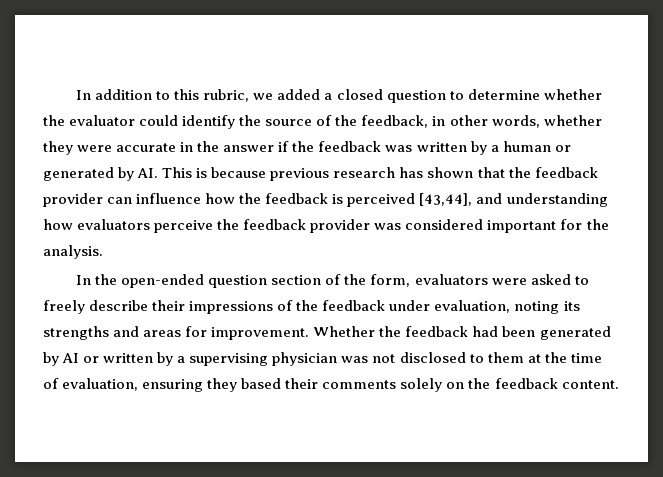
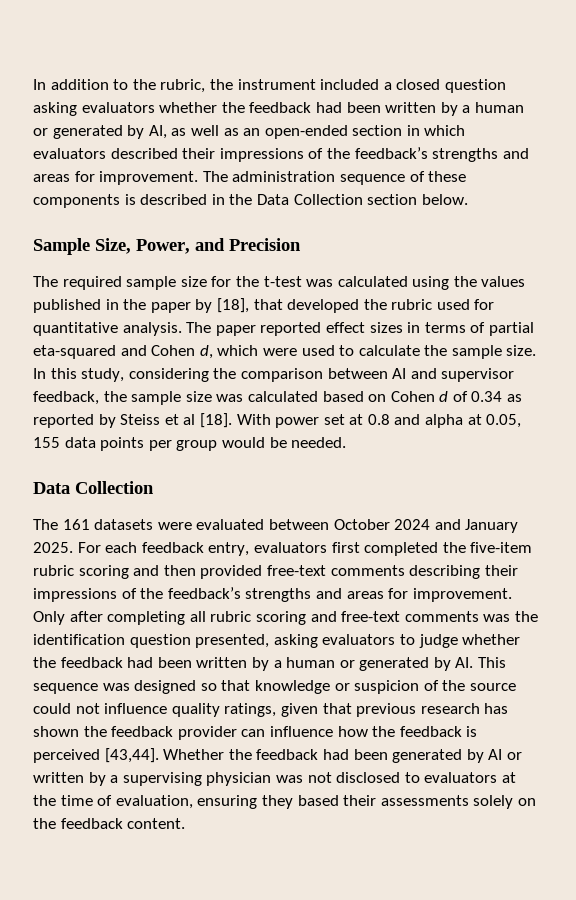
- In addition to this rubric, we added a closed question to determine whether the evaluator could identify the source of the feedback, in other words, whether they were accurate in the answer if the feedback was written by a human or generated by AI. This is because previous research has shown that the feedback provider can influence how the feedback is perceived [43,44], and understanding how evaluators perceive the feedback provider was considered important for the analysis.
- In the open-ended question section of the form, evaluators were asked to freely describe their impressions of the feedback under evaluation, noting its strengths and areas for improvement.
+ In addition to the rubric, the instrument included a closed question asking evaluators whether the feedback had been written by a human or generated by AI, as well as an open-ended section in which evaluators described their impressions of the feedback’s strengths and areas for improvement. The administration sequence of these components is described in the Data Collection section below.
+ Sample Size, Power, and Precision
+ The required sample size for the t-test was calculated using the values published in the paper by [18], that developed the rubric used for quantitative analysis. The paper reported effect sizes in terms of partial eta-squared and Cohen d, which were used to calculate the sample size. In this study, considering the comparison between AI and supervisor feedback, the sample size was calculated based on Cohen d of 0.34 as reported by Steiss et al [18]. With power set at 0.8 and alpha at 0.05, 155 data points per group would be needed.
+ Data Collection
+ The 161 datasets were evaluated between October 2024 and January 2025. For each feedback entry, evaluators first completed the five-item rubric scoring and then provided free-text comments describing their impressions of the feedback’s strengths and areas for improvement. Only after completing all rubric scoring and free-text comments was the identification question presented, asking evaluators to judge whether the feedback had been written by a human or generated by AI. This sequence was designed so that knowledge or suspicion of the source could not influence quality ratings, given that previous research has shown the feedback provider can influence how the feedback is perceived [43,44].
- Whether the feedback had been generated by AI or written by a supervising physician was not disclosed to them at the time of evaluation, ensuring they based their comments solely on the feedback content.
+ Whether the feedback had been generated by AI or written by a supervising physician was not disclosed to evaluators at the time of evaluation, ensuring they based their assessments solely on the feedback content.

